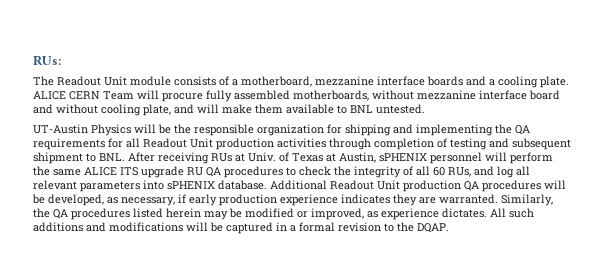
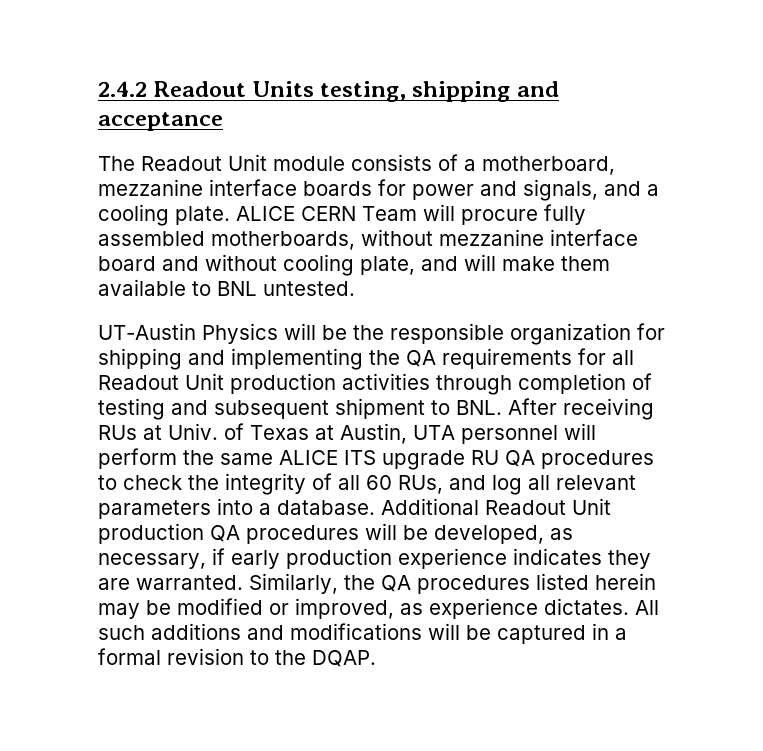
- RUs:
+ 2.4.2 Readout Units testing, shipping and acceptance
- The Readout Unit module consists of a motherboard, mezzanine interface boards and a cooling plate.
+ The Readout Unit module consists of a motherboard, mezzanine interface boards for power and signals, and a cooling plate.
- UT-Austin Physics will be the responsible organization for shipping and implementing the QA requirements for all Readout Unit production activities through completion of testing and subsequent shipment to BNL. After receiving RUs at Univ. of Texas at Austin, sPHENIX personnel will perform the same ALICE ITS upgrade RU QA procedures to check the integrity of all 60 RUs, and log all relevant parameters into sPHENIX database.
+ UT-Austin Physics will be the responsible organization for shipping and implementing the QA requirements for all Readout Unit production activities through completion of testing and subsequent shipment to BNL. After receiving RUs at Univ. of Texas at Austin, UTA personnel will perform the same ALICE ITS upgrade RU QA procedures to check the integrity of all 60 RUs, and log all relevant parameters into a database.

